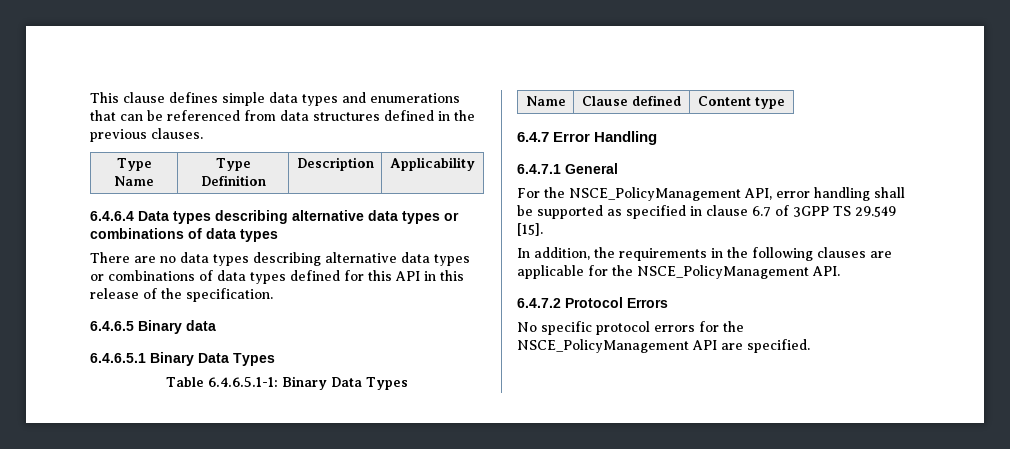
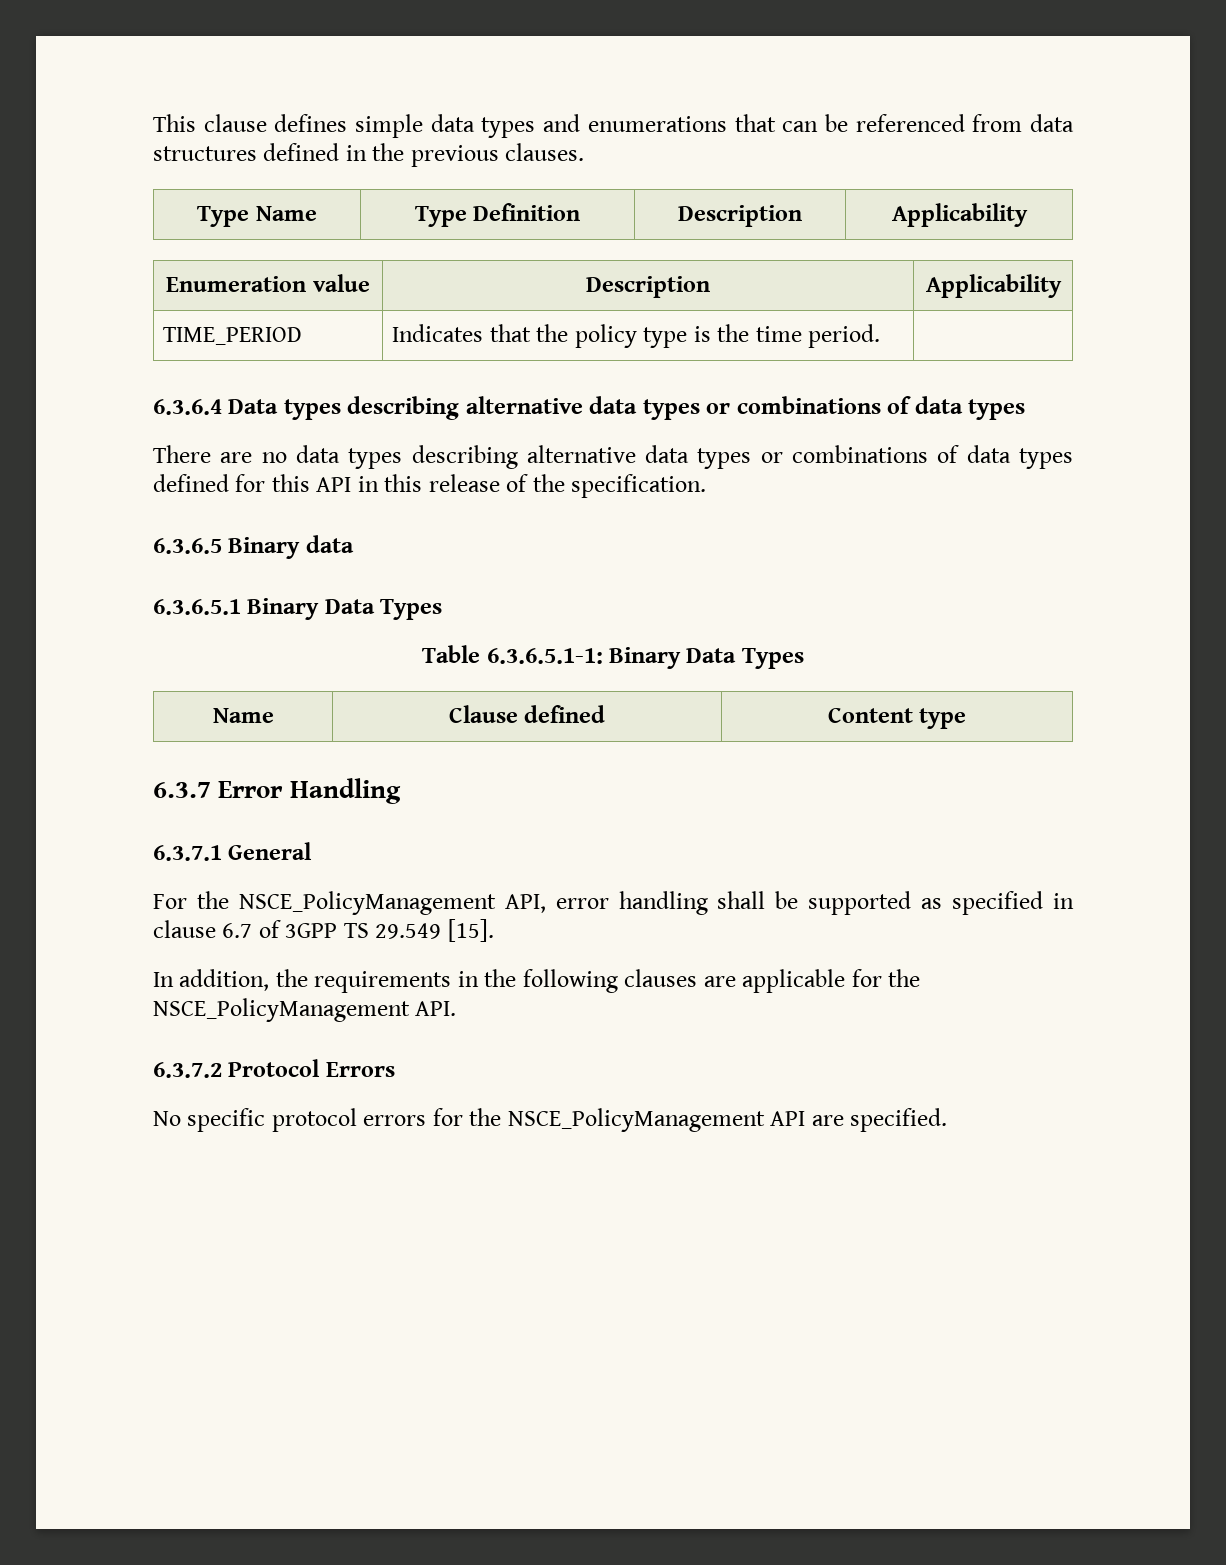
- 6.4.6.4 Data types describing alternative data types or combinations of data types
+ Enumeration value | Description | Applicability
+ TIME_PERIOD | Indicates that the policy type is the time period. |
+ 6.3.6.4 Data types describing alternative data types or combinations of data types
- 6.4.6.5 Binary data
+ 6.3.6.5 Binary data
- 6.4.6.5.1 Binary Data Types
+ 6.3.6.5.1 Binary Data Types
- Table 6.4.6.5.1-1: Binary Data Types
+ Table 6.3.6.5.1-1: Binary Data Types
- 6.4.7 Error Handling
+ 6.3.7 Error Handling
- 6.4.7.1 General
+ 6.3.7.1 General
- 6.4.7.2 Protocol Errors
+ 6.3.7.2 Protocol Errors

